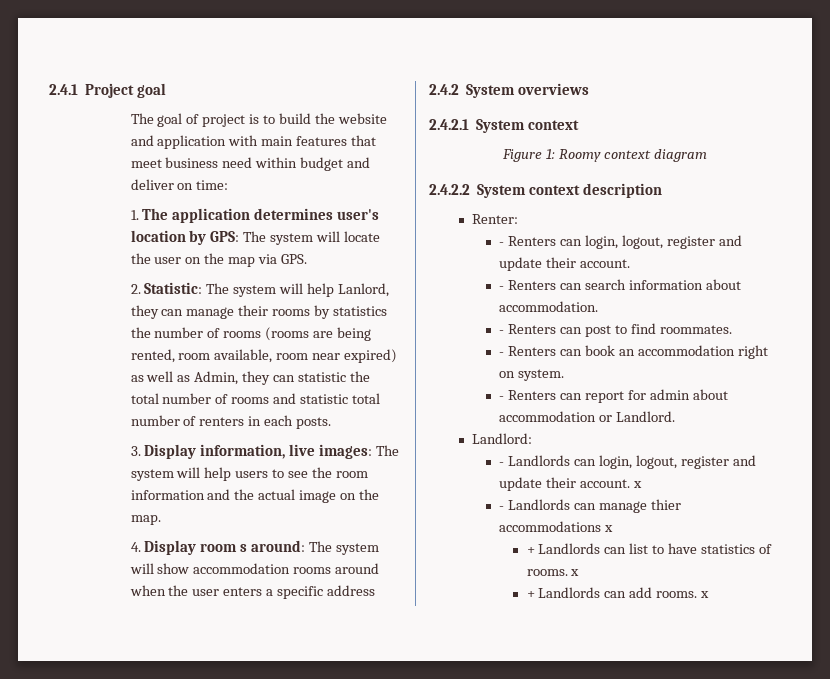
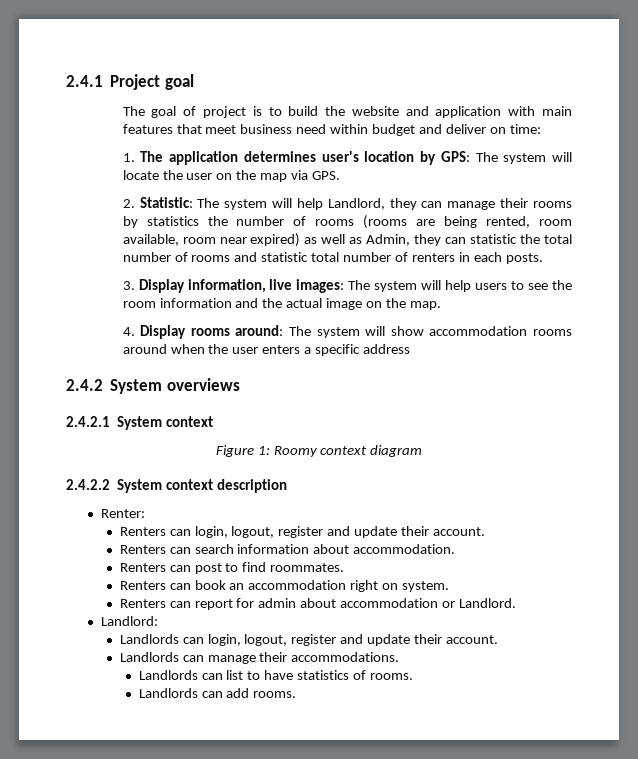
- 2. Statistic: The system will help Lanlord, they can manage their rooms by statistics the number of rooms (rooms are being rented, room available, room near expired) as well as Admin, they can statistic the total number of rooms and statistic total number of renters in each posts.
+ 2. Statistic: The system will help Landlord, they can manage their rooms by statistics the number of rooms (rooms are being rented, room available, room near expired) as well as Admin, they can statistic the total number of rooms and statistic total number of renters in each posts.
- 4. Display room s around: The system will show accommodation rooms around when the user enters a specific address
+ 4. Display rooms around: The system will show accommodation rooms around when the user enters a specific address
- - Renters can login, logout, register and update their account.
+ Renters can login, logout, register and update their account.
- - Renters can search information about accommodation.
+ Renters can search information about accommodation.
- - Renters can post to find roommates.
+ Renters can post to find roommates.
- - Renters can book an accommodation right on system.
+ Renters can book an accommodation right on system.
- - Renters can report for admin about accommodation or Landlord.
+ Renters can report for admin about accommodation or Landlord.
- - Landlords can login, logout, register and update their account. x
- - Landlords can manage thier accommodations x
- + Landlords can list to have statistics of rooms. x
- + Landlords can add rooms. x
+ Landlords can login, logout, register and update their account.
+ Landlords can manage their accommodations.
+ Landlords can list to have statistics of rooms.
+ Landlords can add rooms.

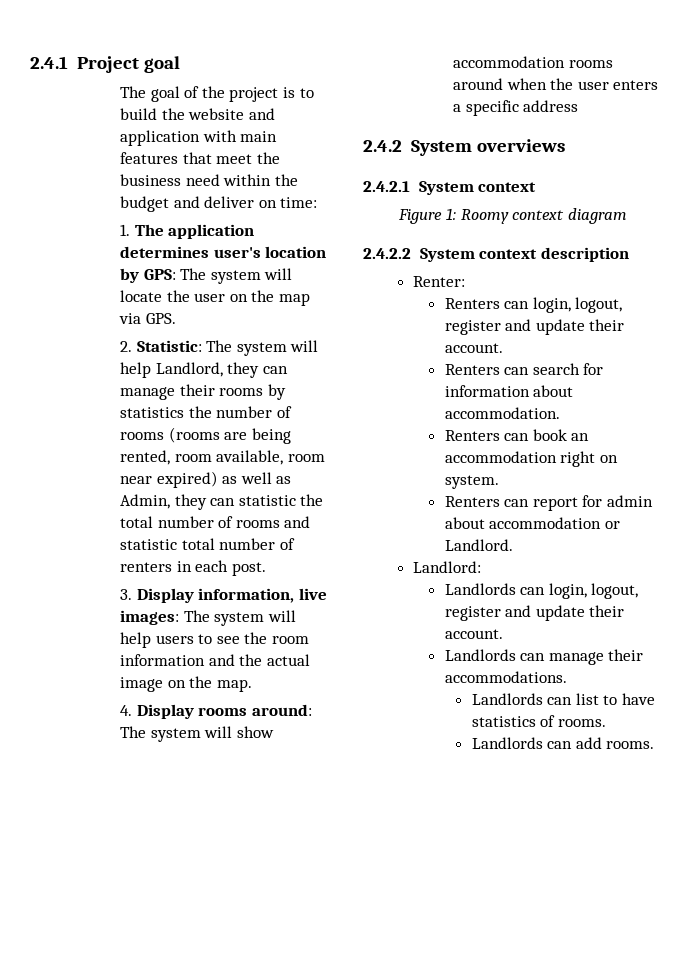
- The goal of project is to build the website and application with main features that meet business need within budget and deliver on time:
+ The goal of the project is to build the website and application with main features that meet the business need within the budget and deliver on time:
- 2. Statistic: The system will help Landlord, they can manage their rooms by statistics the number of rooms (rooms are being rented, room available, room near expired) as well as Admin, they can statistic the total number of rooms and statistic total number of renters in each posts.
+ 2. Statistic: The system will help Landlord, they can manage their rooms by statistics the number of rooms (rooms are being rented, room available, room near expired) as well as Admin, they can statistic the total number of rooms and statistic total number of renters in each post.
- Renters can search information about accommodation.
+ Renters can search for information about accommodation.
- Renters can post to find roommates.

